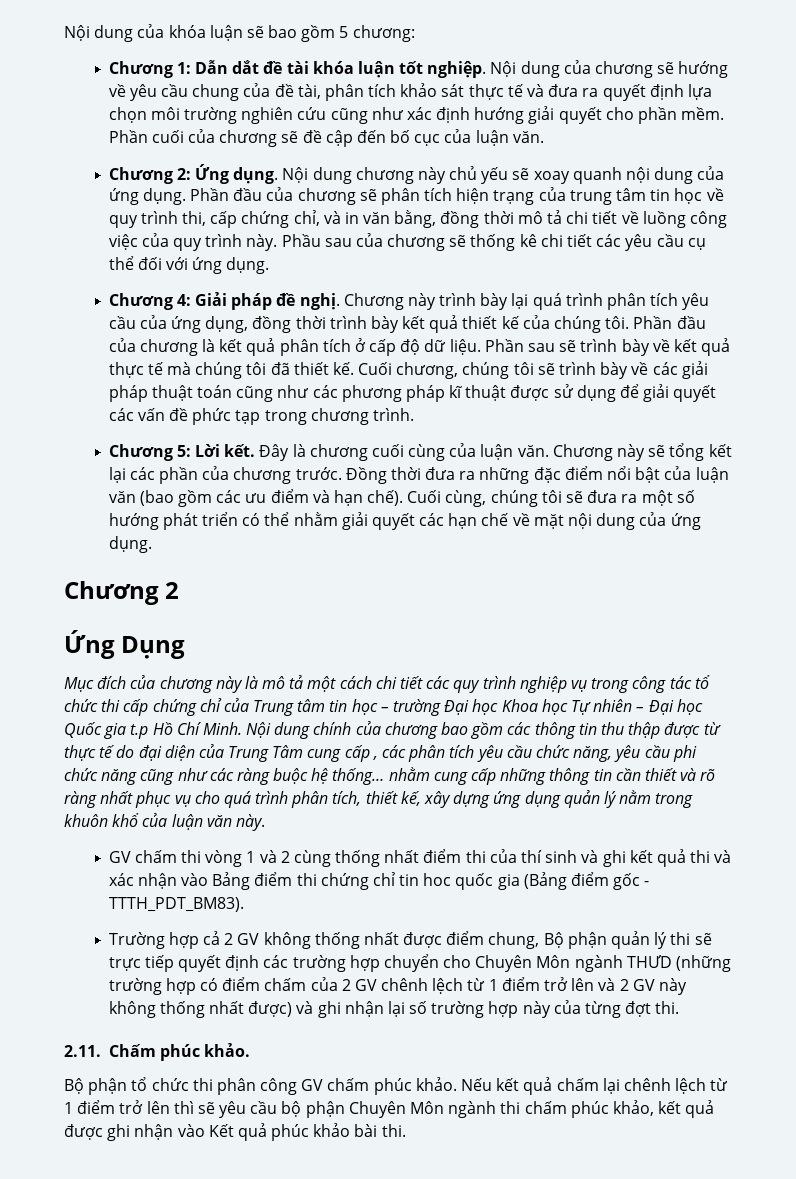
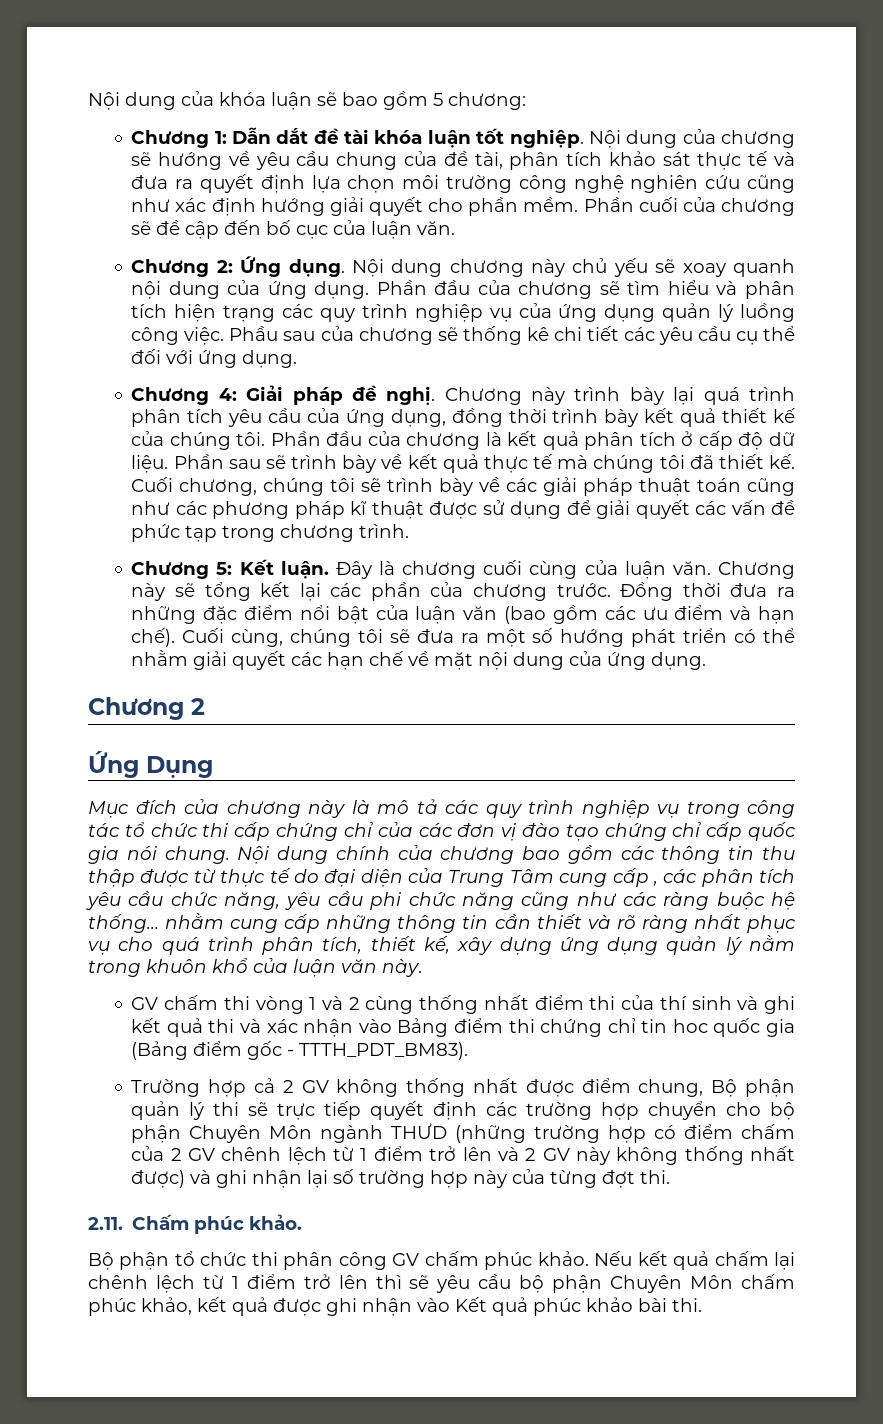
- Nội dung của chương sẽ hướng về yêu cầu chung của đề tài, phân tích khảo sát thực tế và đưa ra quyết định lựa chọn môi trường nghiên cứu cũng như xác định hướng giải quyết cho phần mềm.
+ Nội dung của chương sẽ hướng về yêu cầu chung của đề tài, phân tích khảo sát thực tế và đưa ra quyết định lựa chọn môi trường công nghệ nghiên cứu cũng như xác định hướng giải quyết cho phần mềm.
- Phần đầu của chương sẽ phân tích hiện trạng của trung tâm tin học về quy trình thi, cấp chứng chỉ, và in văn bằng, đồng thời mô tả chi tiết về luồng công việc của quy trình này.
+ Phần đầu của chương sẽ tìm hiểu và phân tích hiện trạng các quy trình nghiệp vụ của ứng dụng quản lý luồng công việc.
- Chương 5: Lời kết.
+ Chương 5: Kết luận.
- Mục đích của chương này là mô tả một cách chi tiết các quy trình nghiệp vụ trong công tác tổ chức thi cấp chứng chỉ của Trung tâm tin học – trường Đại học Khoa học Tự nhiên – Đại học Quốc gia t.p Hồ Chí Minh.
+ Mục đích của chương này là mô tả các quy trình nghiệp vụ trong công tác tổ chức thi cấp chứng chỉ của các đơn vị đào tạo chứng chỉ cấp quốc gia nói chung.
- Trường hợp cả 2 GV không thống nhất được điểm chung, Bộ phận quản lý thi sẽ trực tiếp quyết định các trường hợp chuyển cho Chuyên Môn ngành THƯD (những trường hợp có điểm chấm của 2 GV chênh lệch từ 1 điểm trở lên và 2 GV này không thống nhất được) và ghi nhận lại số trường hợp này của từng đợt thi.
+ Trường hợp cả 2 GV không thống nhất được điểm chung, Bộ phận quản lý thi sẽ trực tiếp quyết định các trường hợp chuyển cho bộ phận Chuyên Môn ngành THƯD (những trường hợp có điểm chấm của 2 GV chênh lệch từ 1 điểm trở lên và 2 GV này không thống nhất được) và ghi nhận lại số trường hợp này của từng đợt thi.
- Nếu kết quả chấm lại chênh lệch từ 1 điểm trở lên thì sẽ yêu cầu bộ phận Chuyên Môn ngành thi chấm phúc khảo, kết quả được ghi nhận vào Kết quả phúc khảo bài thi.
+ Nếu kết quả chấm lại chênh lệch từ 1 điểm trở lên thì sẽ yêu cầu bộ phận Chuyên Môn chấm phúc khảo, kết quả được ghi nhận vào Kết quả phúc khảo bài thi.

